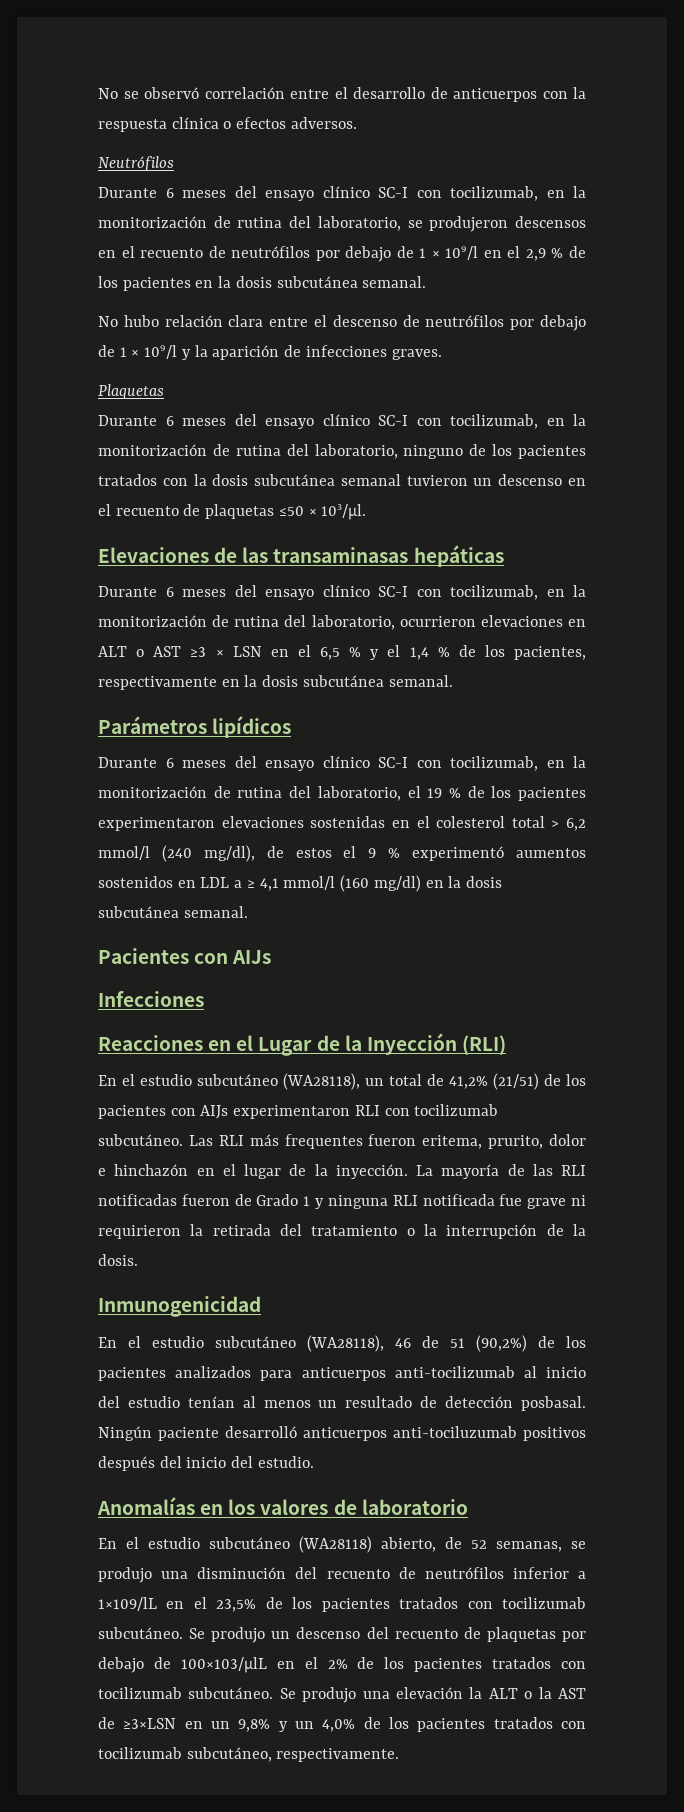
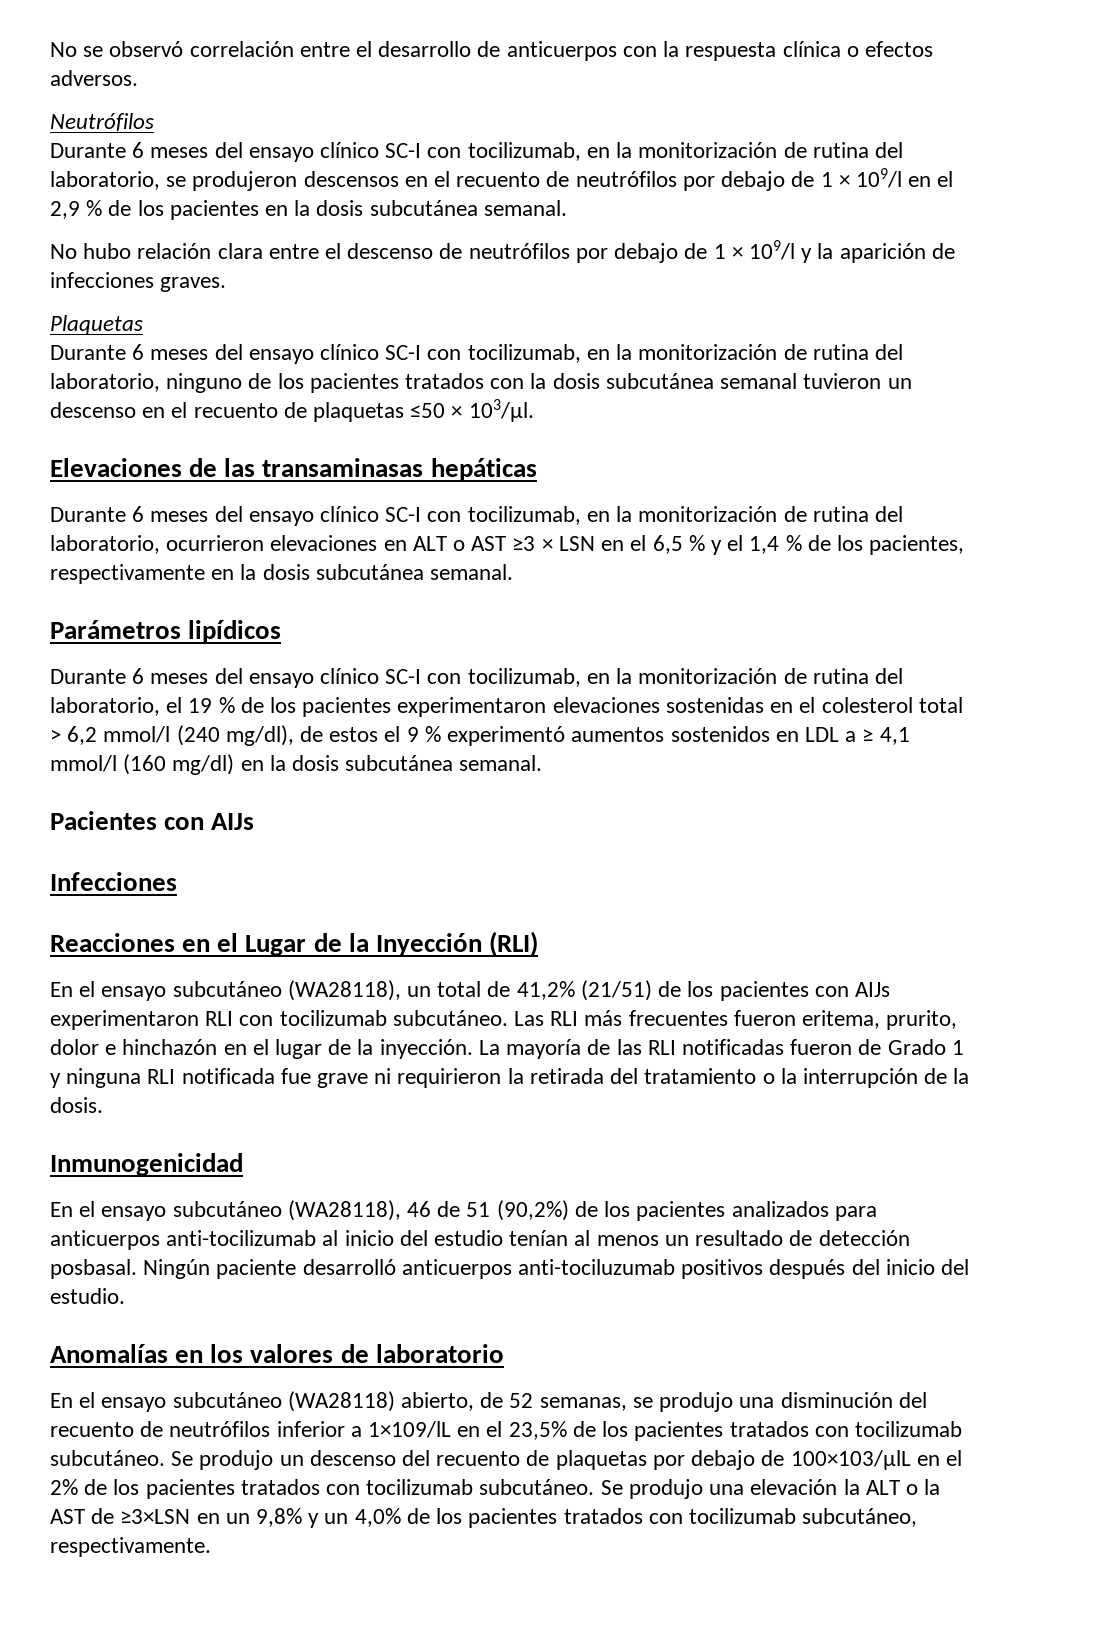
- En el estudio subcutáneo (WA28118), un total de 41,2% (21/51) de los pacientes con AIJs experimentaron RLI con tocilizumab subcutáneo.
+ En el ensayo subcutáneo (WA28118), un total de 41,2% (21/51) de los pacientes con AIJs experimentaron RLI con tocilizumab subcutáneo.
- Las RLI más frequentes fueron eritema, prurito, dolor e hinchazón en el lugar de la inyección.
+ Las RLI más frecuentes fueron eritema, prurito, dolor e hinchazón en el lugar de la inyección.
- En el estudio subcutáneo (WA28118), 46 de 51 (90,2%) de los pacientes analizados para anticuerpos anti-tocilizumab al inicio del estudio tenían al menos un resultado de detección posbasal.
+ En el ensayo subcutáneo (WA28118), 46 de 51 (90,2%) de los pacientes analizados para anticuerpos anti-tocilizumab al inicio del estudio tenían al menos un resultado de detección posbasal.
- En el estudio subcutáneo (WA28118) abierto, de 52 semanas, se produjo una disminución del recuento de neutrófilos inferior a 1×109/lL en el 23,5% de los pacientes tratados con tocilizumab subcutáneo.
+ En el ensayo subcutáneo (WA28118) abierto, de 52 semanas, se produjo una disminución del recuento de neutrófilos inferior a 1×109/lL en el 23,5% de los pacientes tratados con tocilizumab subcutáneo.

